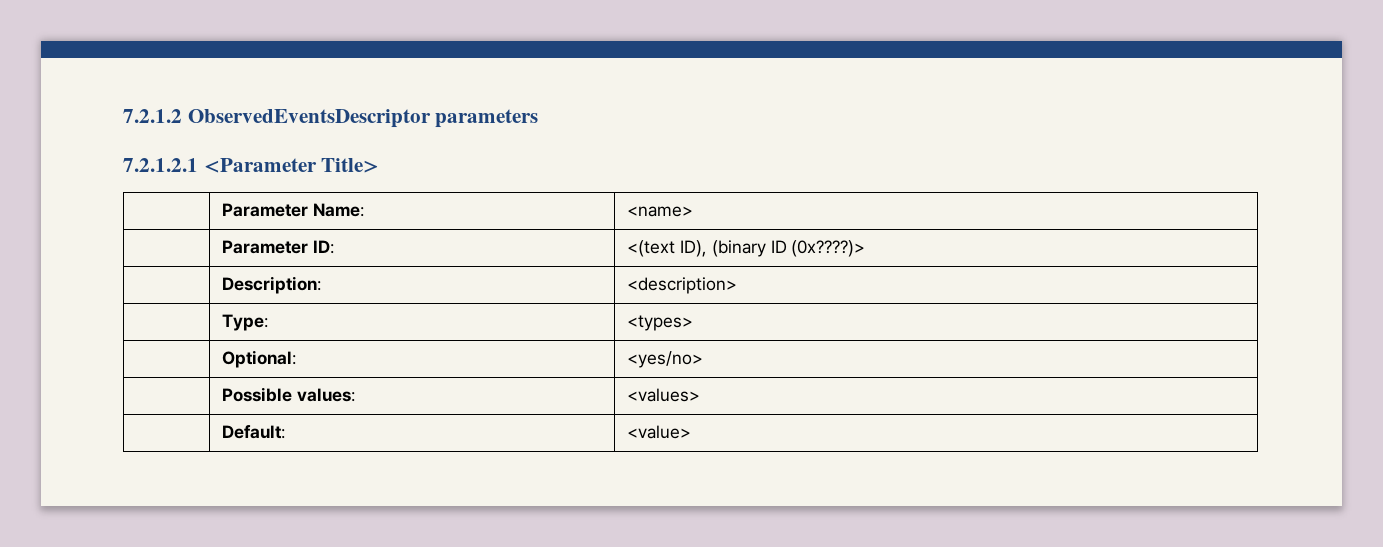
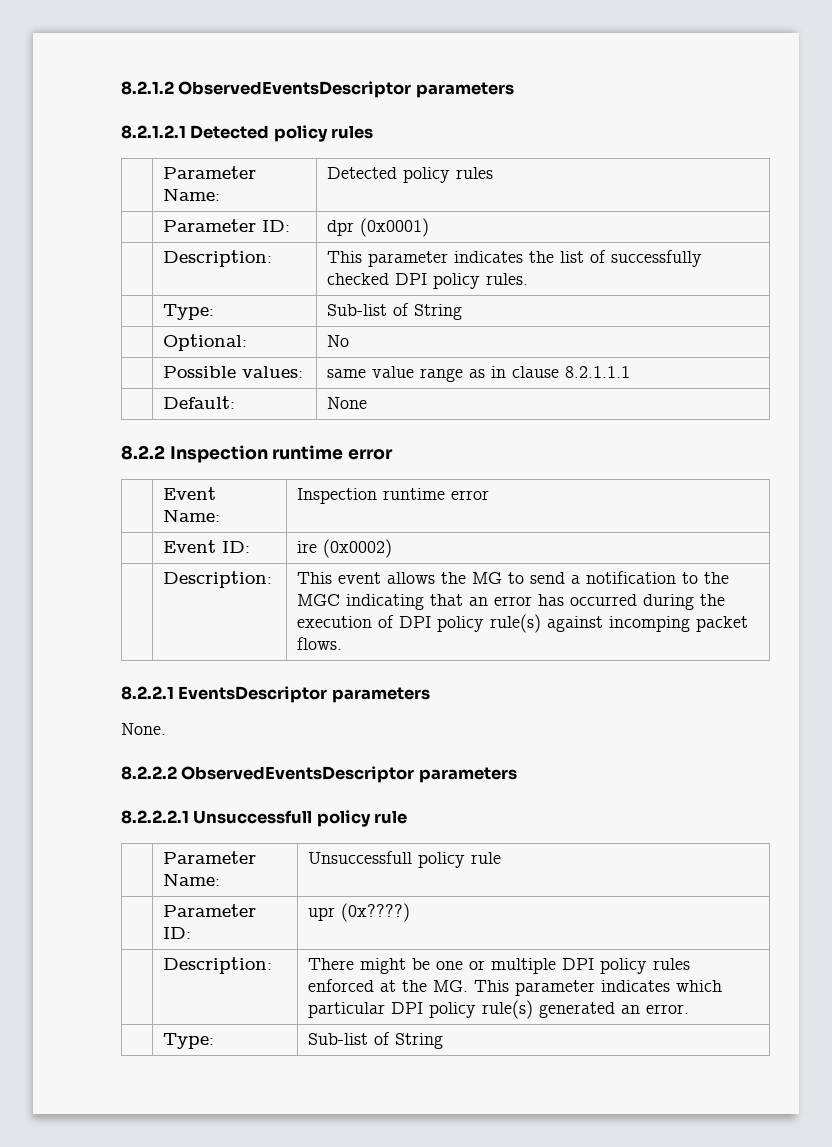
- 7.2.1.2 ObservedEventsDescriptor parameters
- 7.2.1.2.1 <Parameter Title>
- | Parameter Name: | <name>
- | Parameter ID: | <(text ID), (binary ID (0x????)>
- | Description: | <description>
- | Type: | <types>
+ 8.2.1.2 ObservedEventsDescriptor parameters
+ 8.2.1.2.1 Detected policy rules
+ | Parameter Name: | Detected policy rules
+ | Parameter ID: | dpr (0x0001)
+ | Description: | This parameter indicates the list of successfully checked DPI policy rules.
+ | Type: | Sub-list of String
- | Optional: | <yes/no>
+ | Optional: | No
- | Possible values: | <values>
- | Default: | <value>
+ | Possible values: | same value range as in clause 8.2.1.1.1
+ | Default: | None
+ 8.2.2 Inspection runtime error
+ | Event Name: | Inspection runtime error
+ | Event ID: | ire (0x0002)
+ | Description: | This event allows the MG to send a notification to the MGC indicating that an error has occurred during the execution of DPI policy rule(s) against incomping packet flows.
+ 8.2.2.1 EventsDescriptor parameters
+ None.
+ 8.2.2.2 ObservedEventsDescriptor parameters
+ 8.2.2.2.1 Unsuccessfull policy rule
+ | Parameter Name: | Unsuccessfull policy rule
+ | Parameter ID: | upr (0x????)
+ | Description: | There might be one or multiple DPI policy rules enforced at the MG. This parameter indicates which particular DPI policy rule(s) generated an error.
+ | Type: | Sub-list of String

